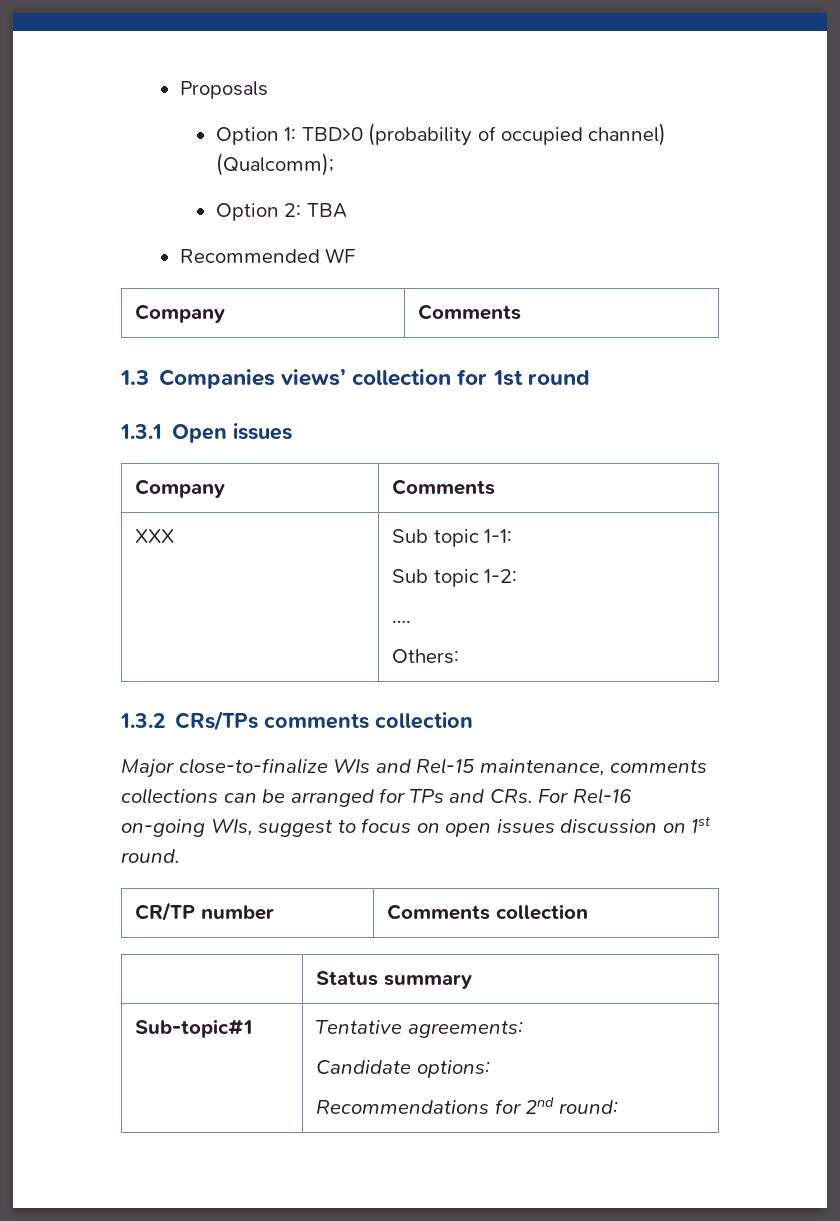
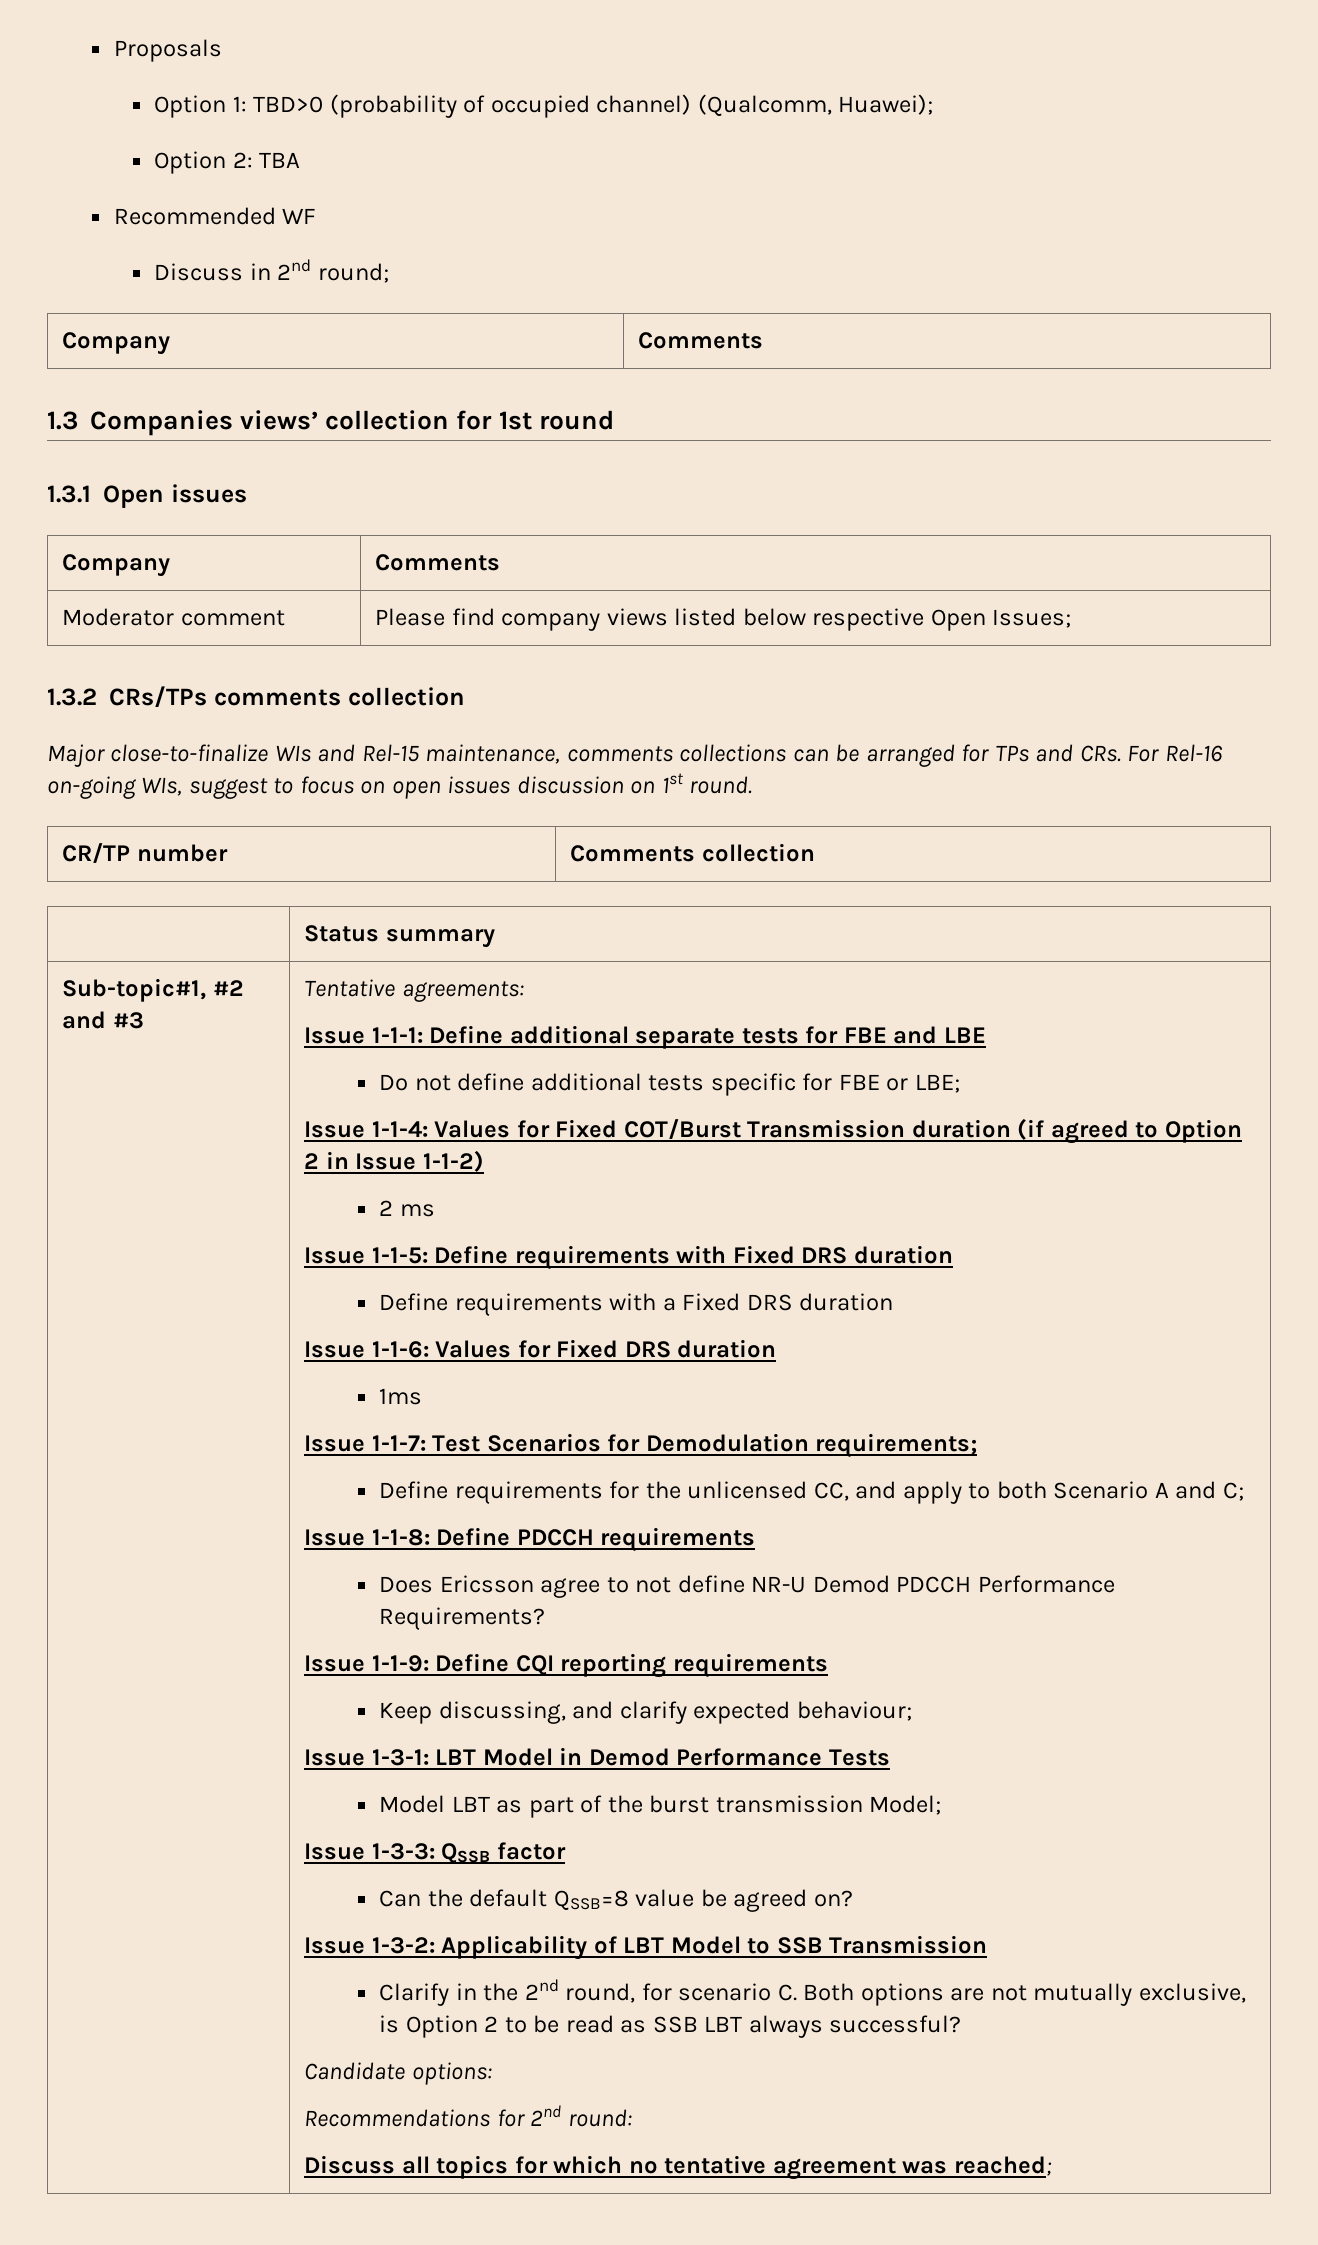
- Option 1: TBD>0 (probability of occupied channel) (Qualcomm);
+ Option 1: TBD>0 (probability of occupied channel) (Qualcomm, Huawei);
+ Discuss in 2nd round;
- XXX | Sub topic 1-1:
- Sub topic 1-2:
- ….
- Others:
+ Moderator comment | Please find company views listed below respective Open Issues;
- Sub-topic#1 | Tentative agreements:
+ Sub-topic#1, #2 and #3 | Tentative agreements:
+ Issue 1-1-1: Define additional separate tests for FBE and LBE
+ Do not define additional tests specific for FBE or LBE;
+ Issue 1-1-4: Values for Fixed COT/Burst Transmission duration (if agreed to Option 2 in Issue 1-1-2)
+ 2 ms
+ Issue 1-1-5: Define requirements with Fixed DRS duration
+ Define requirements with a Fixed DRS duration
+ Issue 1-1-6: Values for Fixed DRS duration
+ 1ms
+ Issue 1-1-7: Test Scenarios for Demodulation requirements;
+ Define requirements for the unlicensed CC, and apply to both Scenario A and C;
+ Issue 1-1-8: Define PDCCH requirements
+ Does Ericsson agree to not define NR-U Demod PDCCH Performance Requirements?
+ Issue 1-1-9: Define CQI reporting requirements
+ Keep discussing, and clarify expected behaviour;
+ Issue 1-3-1: LBT Model in Demod Performance Tests
+ Model LBT as part of the burst transmission Model;
+ Issue 1-3-3: QSSB factor
+ Can the default QSSB=8 value be agreed on?
+ Issue 1-3-2: Applicability of LBT Model to SSB Transmission
+ Clarify in the 2nd round, for scenario C. Both options are not mutually exclusive, is Option 2 to be read as SSB LBT always successful?
+ Discuss all topics for which no tentative agreement was reached;

